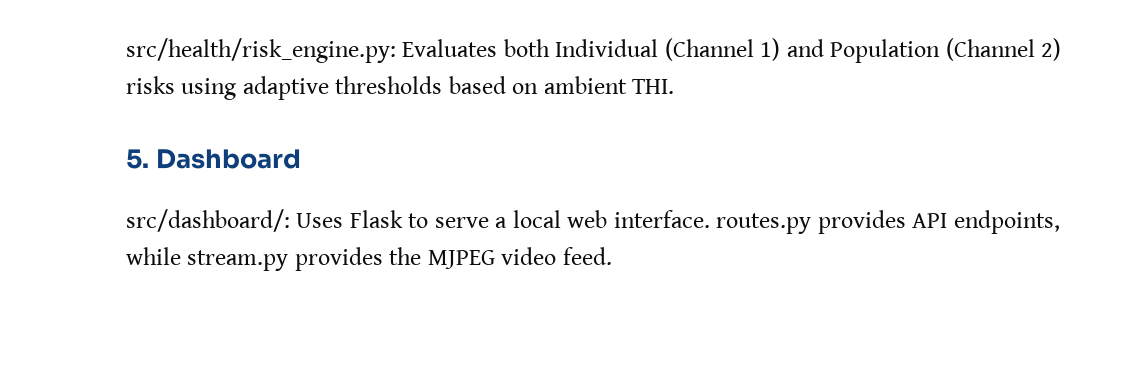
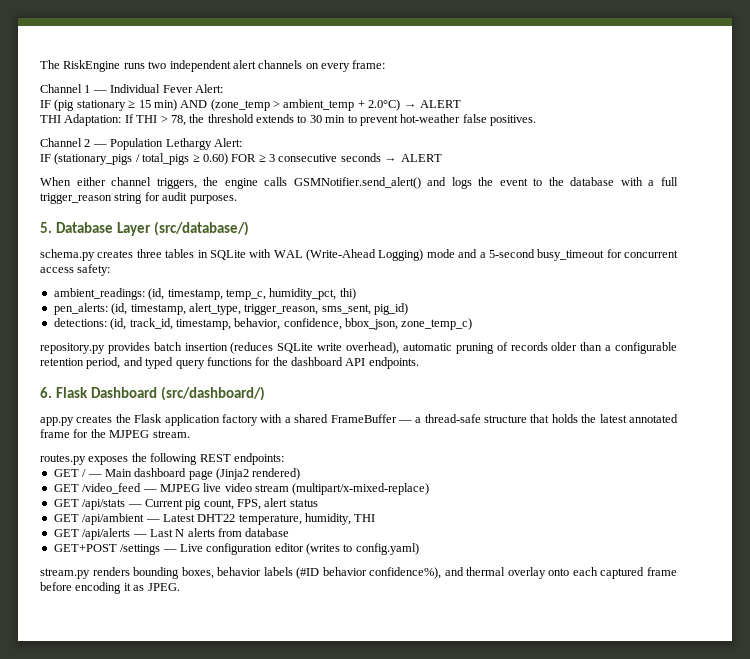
- src/health/risk_engine.py: Evaluates both Individual (Channel 1) and Population (Channel 2) risks using adaptive thresholds based on ambient THI.
- 5. Dashboard
- src/dashboard/: Uses Flask to serve a local web interface. routes.py provides API endpoints, while stream.py provides the MJPEG video feed.
+ The RiskEngine runs two independent alert channels on every frame:
+ Channel 1 — Individual Fever Alert:
+ IF (pig stationary ≥ 15 min) AND (zone_temp > ambient_temp + 2.0°C) → ALERT
+ THI Adaptation: If THI > 78, the threshold extends to 30 min to prevent hot-weather false positives.
+ Channel 2 — Population Lethargy Alert:
+ IF (stationary_pigs / total_pigs ≥ 0.60) FOR ≥ 3 consecutive seconds → ALERT
+ When either channel triggers, the engine calls GSMNotifier.send_alert() and logs the event to the database with a full trigger_reason string for audit purposes.
+ 5. Database Layer (src/database/)
+ schema.py creates three tables in SQLite with WAL (Write-Ahead Logging) mode and a 5-second busy_timeout for concurrent access safety:
+ ambient_readings: (id, timestamp, temp_c, humidity_pct, thi)
+ pen_alerts: (id, timestamp, alert_type, trigger_reason, sms_sent, pig_id)
+ detections: (id, track_id, timestamp, behavior, confidence, bbox_json, zone_temp_c)
+ repository.py provides batch insertion (reduces SQLite write overhead), automatic pruning of records older than a configurable retention period, and typed query functions for the dashboard API endpoints.
+ 6. Flask Dashboard (src/dashboard/)
+ app.py creates the Flask application factory with a shared FrameBuffer — a thread-safe structure that holds the latest annotated frame for the MJPEG stream.
+ routes.py exposes the following REST endpoints:
+ GET / — Main dashboard page (Jinja2 rendered)
+ GET /video_feed — MJPEG live video stream (multipart/x-mixed-replace)
+ GET /api/stats — Current pig count, FPS, alert status
+ GET /api/ambient — Latest DHT22 temperature, humidity, THI
+ GET /api/alerts — Last N alerts from database
+ GET+POST /settings — Live configuration editor (writes to config.yaml)
+ stream.py renders bounding boxes, behavior labels (#ID behavior confidence%), and thermal overlay onto each captured frame before encoding it as JPEG.

